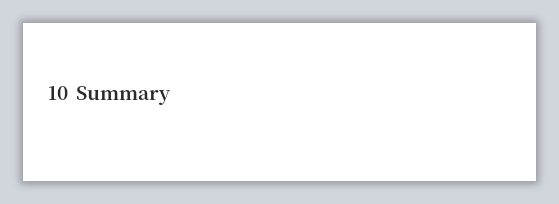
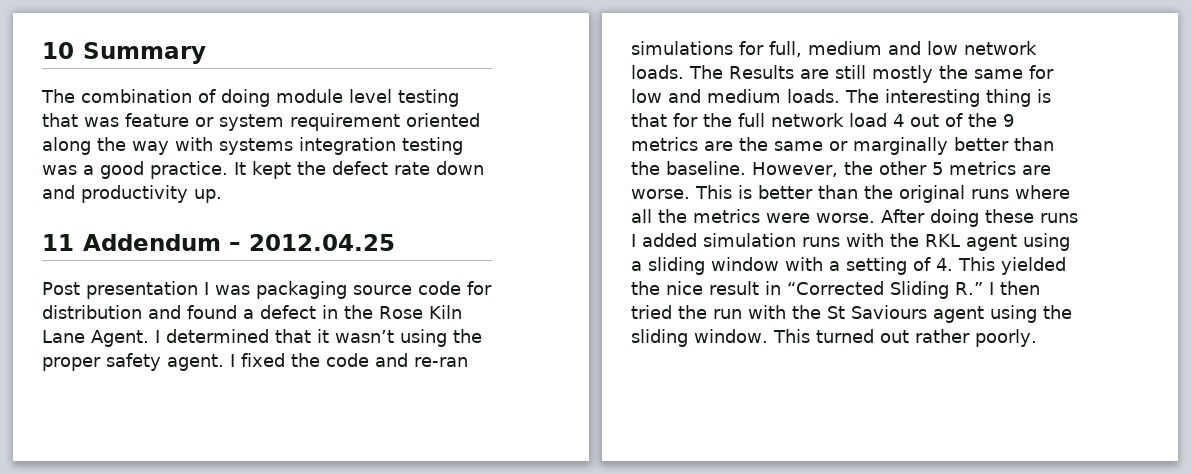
+ The combination of doing module level testing that was feature or system requirement oriented along the way with systems integration testing was a good practice. It kept the defect rate down and productivity up.
+ 11 Addendum – 2012.04.25
+ Post presentation I was packaging source code for distribution and found a defect in the Rose Kiln Lane Agent. I determined that it wasn’t using the proper safety agent. I fixed the code and re-ran simulations for full, medium and low network loads. The Results are still mostly the same for low and medium loads. The interesting thing is that for the full network load 4 out of the 9 metrics are the same or marginally better than the baseline. However, the other 5 metrics are worse. This is better than the original runs where all the metrics were worse. After doing these runs I added simulation runs with the RKL agent using a sliding window with a setting of 4. This yielded the nice result in “Corrected Sliding R.” I then tried the run with the St Saviours agent using the sliding window. This turned out rather poorly.

